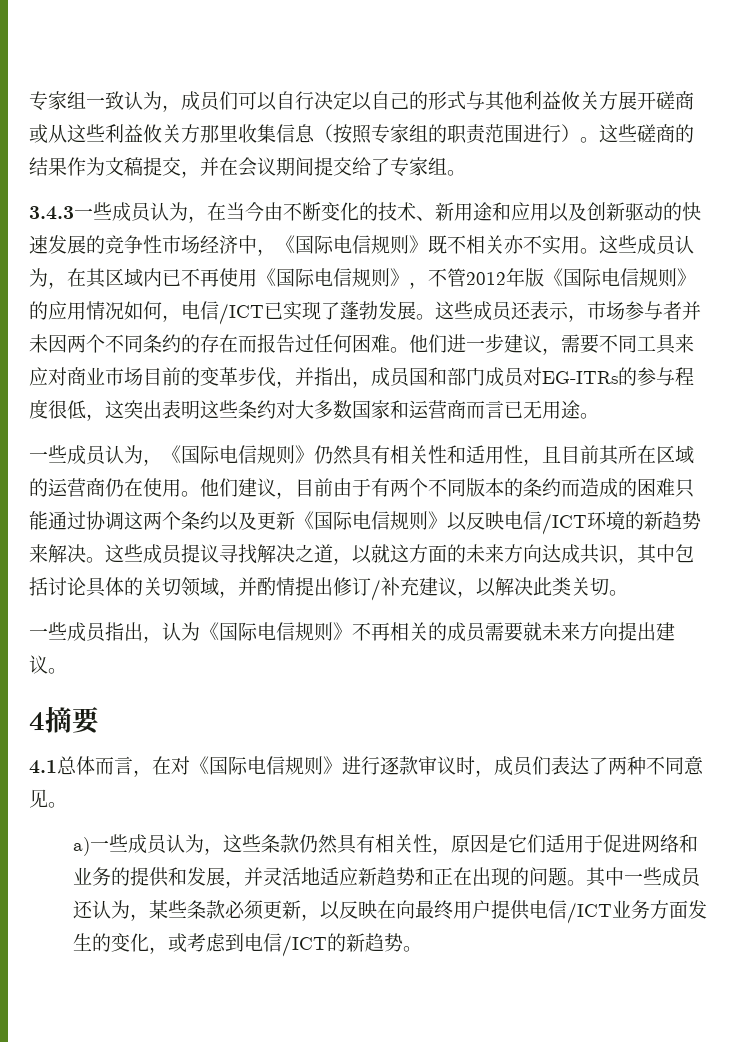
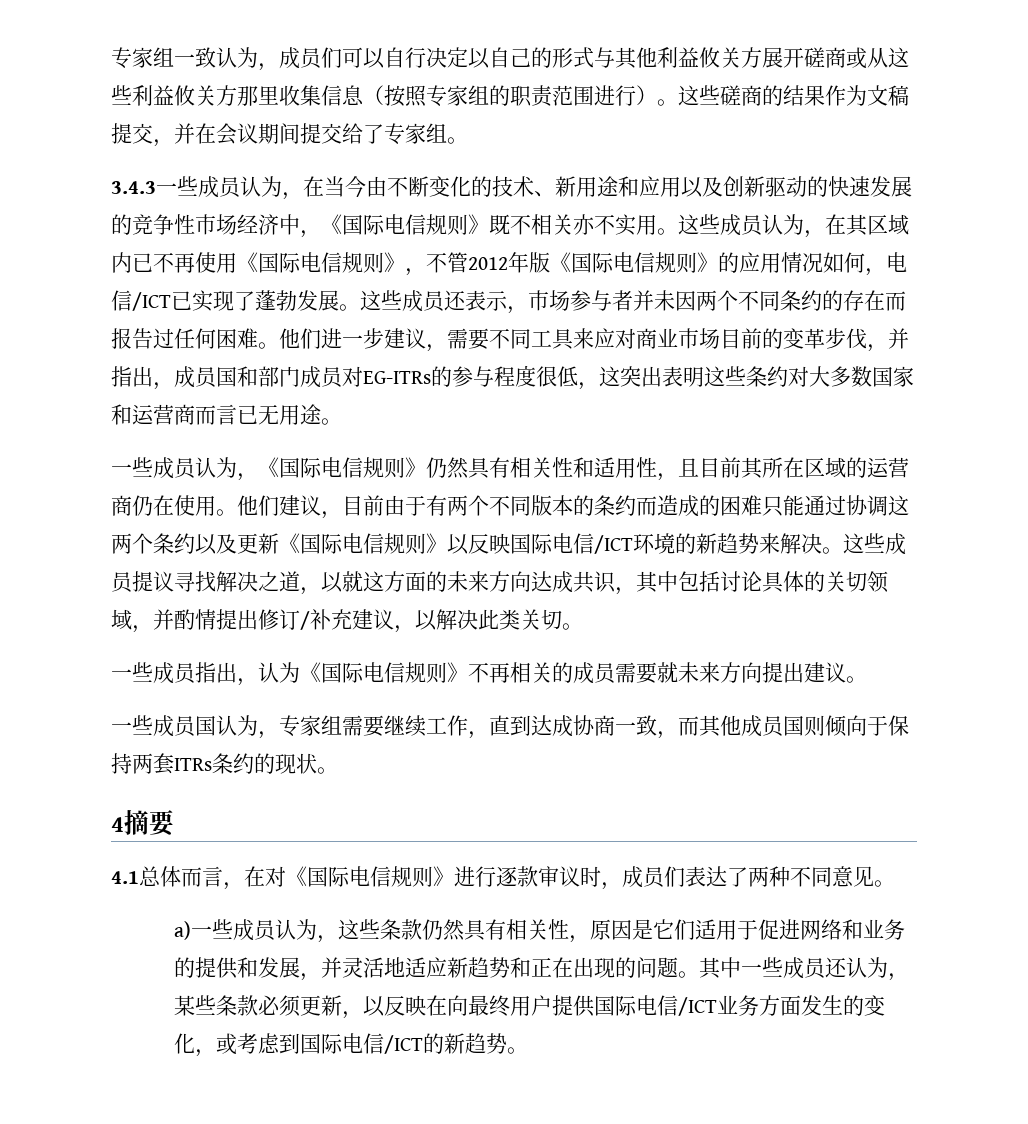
- 他们建议，目前由于有两个不同版本的条约而造成的困难只能通过协调这两个条约以及更新《国际电信规则》以反映电信/ICT环境的新趋势来解决。
+ 他们建议，目前由于有两个不同版本的条约而造成的困难只能通过协调这两个条约以及更新《国际电信规则》以反映国际电信/ICT环境的新趋势来解决。
+ 一些成员国认为，专家组需要继续工作，直到达成协商一致，而其他成员国则倾向于保持两套ITRs条约的现状。
- 其中一些成员还认为，某些条款必须更新，以反映在向最终用户提供电信/ICT业务方面发生的变化，或考虑到电信/ICT的新趋势。
+ 其中一些成员还认为，某些条款必须更新，以反映在向最终用户提供国际电信/ICT业务方面发生的变化，或考虑到国际电信/ICT的新趋势。

